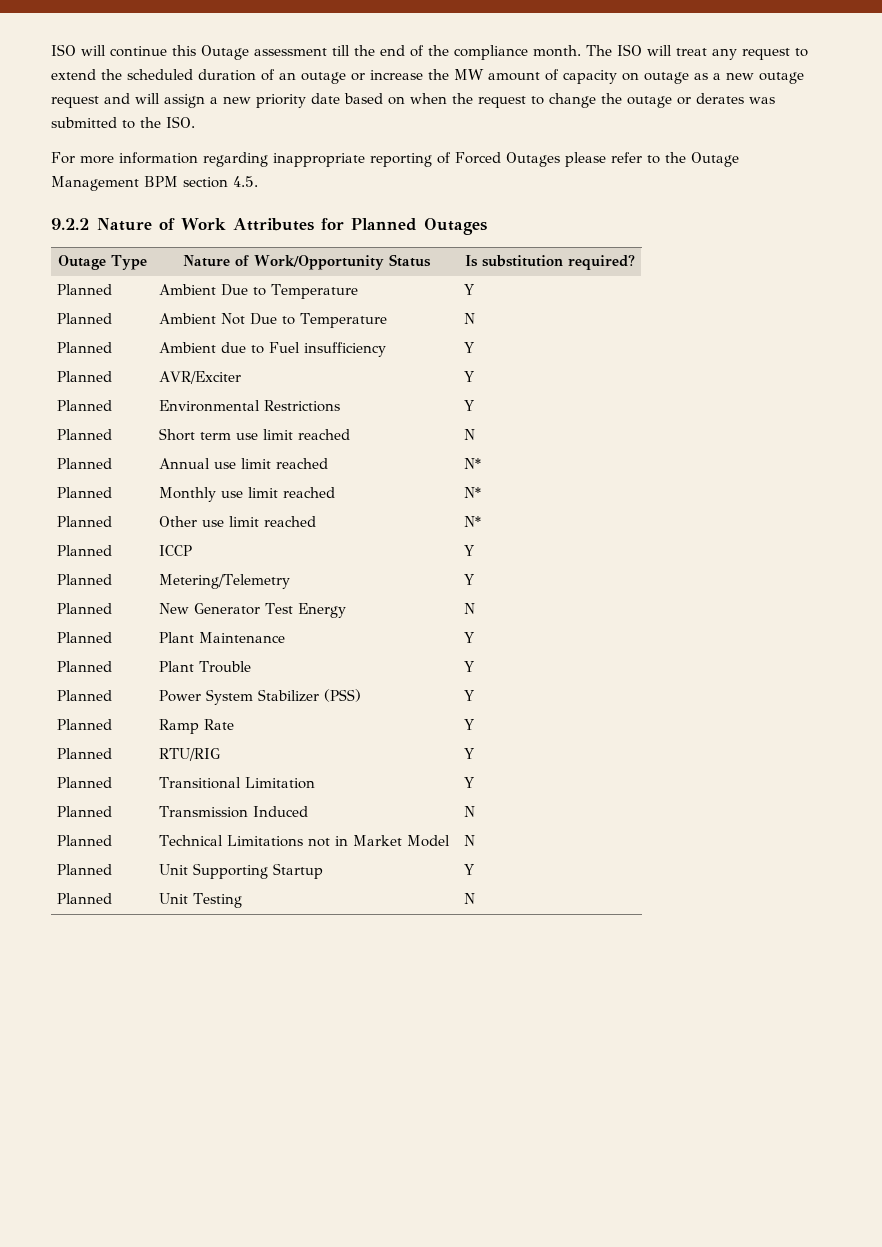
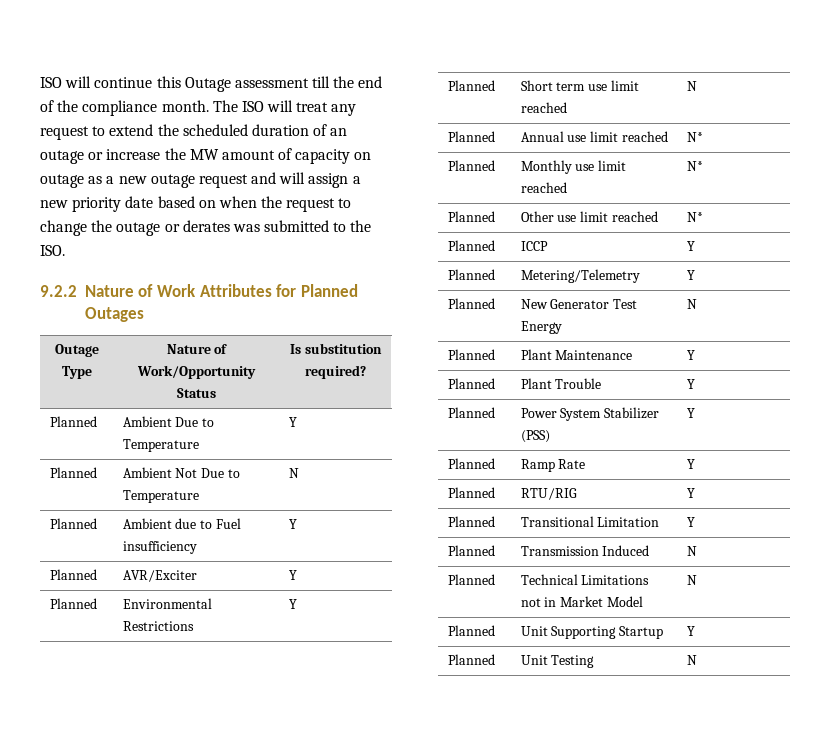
- For more information regarding inappropriate reporting of Forced Outages please refer to the Outage Management BPM section 4.5.

